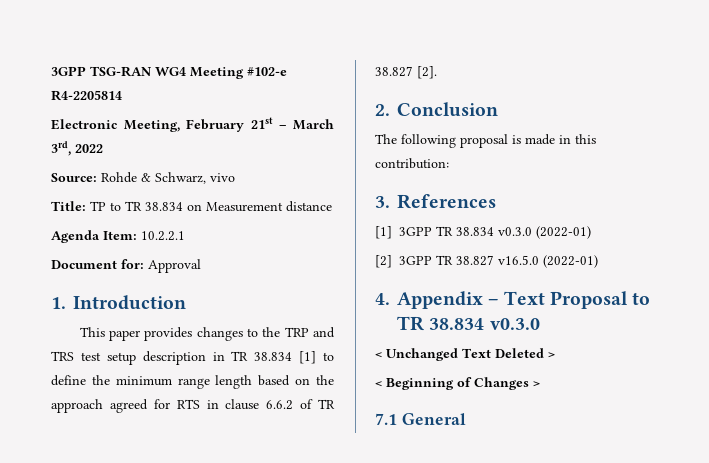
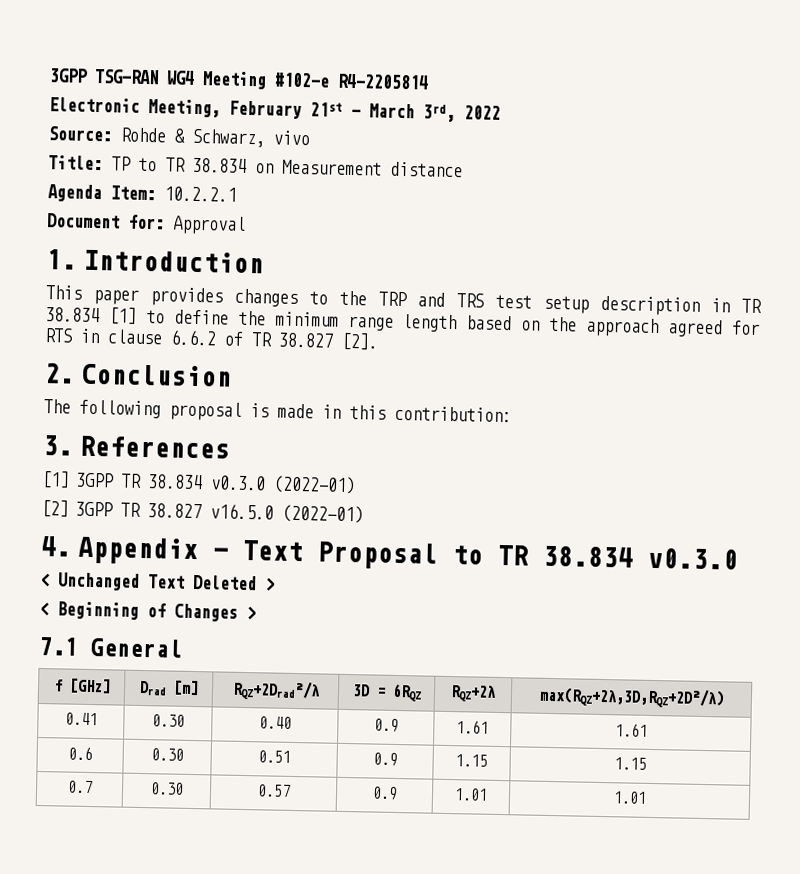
+ f [GHz] | Drad [m] | RQZ+2Drad²/λ | 3D = 6RQZ | RQZ+2λ | max(RQZ+2λ,3D,RQZ+2D²/λ)
+ 0.41 | 0.30 | 0.40 | 0.9 | 1.61 | 1.61
+ 0.6 | 0.30 | 0.51 | 0.9 | 1.15 | 1.15
+ 0.7 | 0.30 | 0.57 | 0.9 | 1.01 | 1.01

